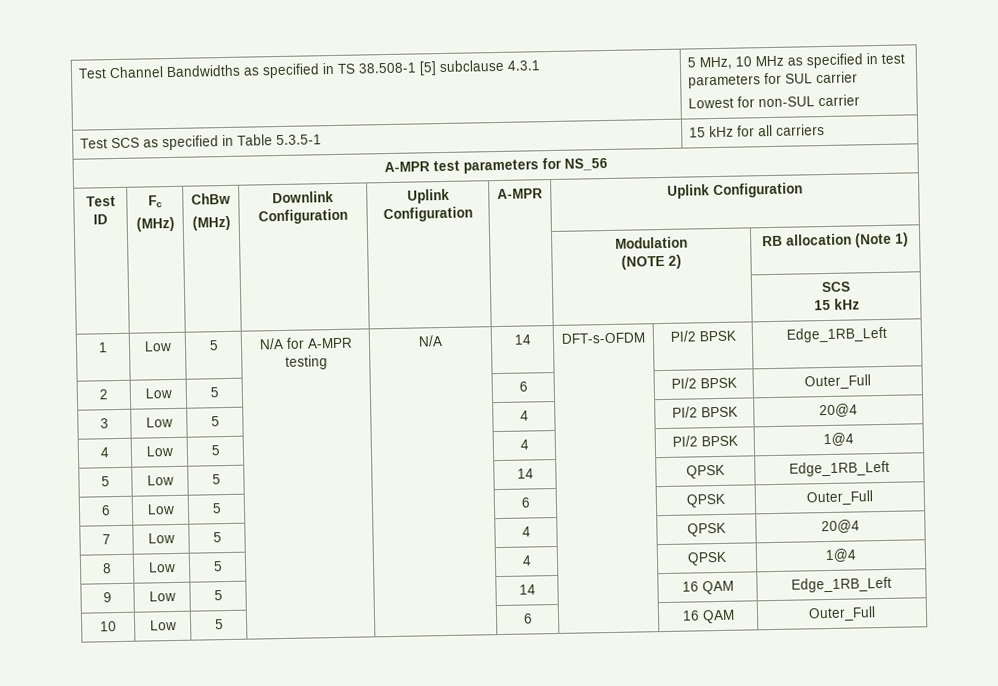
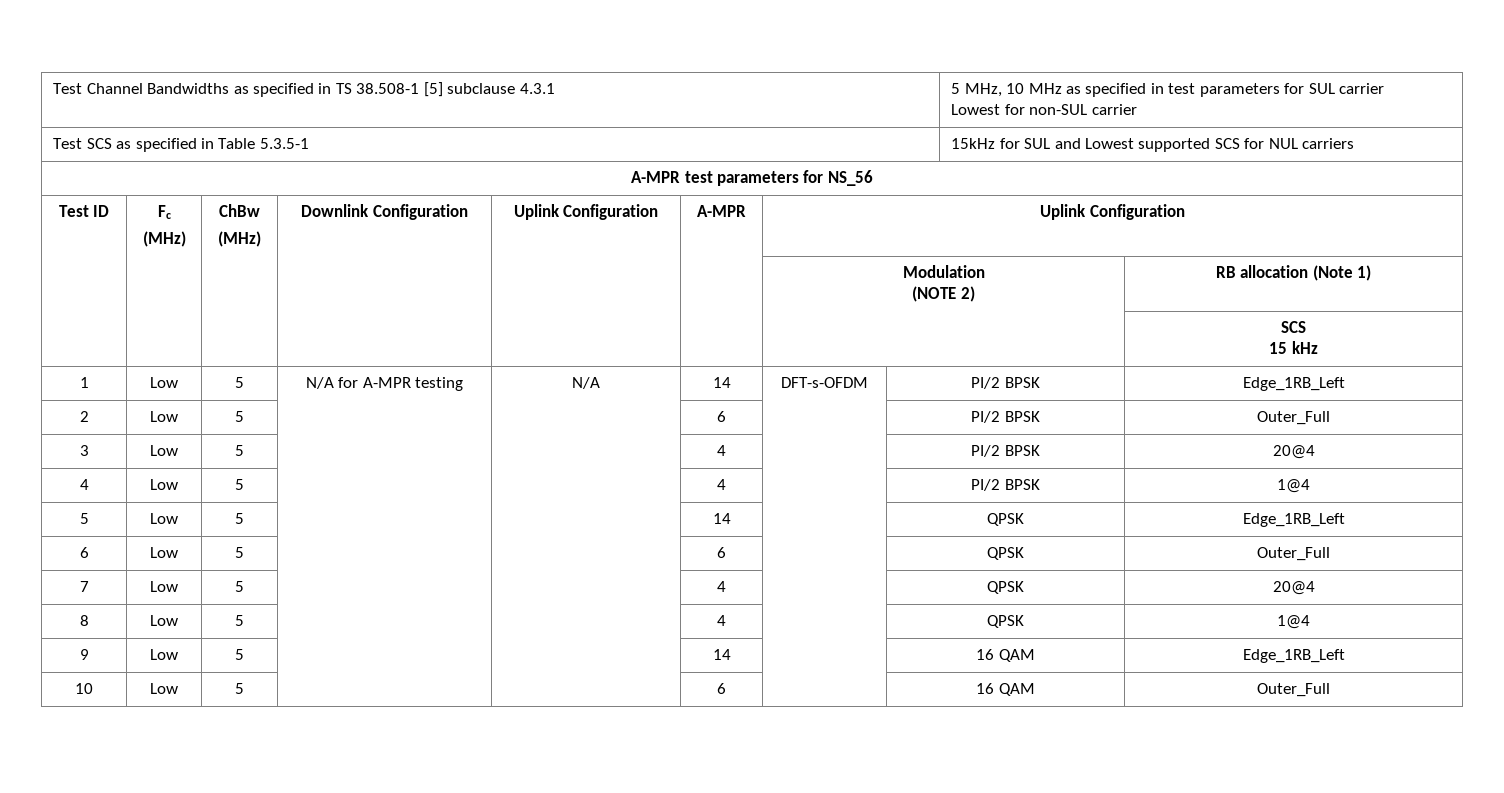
- Test SCS as specified in Table 5.3.5-1 | 15 kHz for all carriers
+ Test SCS as specified in Table 5.3.5-1 | 15kHz for SUL and Lowest supported SCS for NUL carriers

